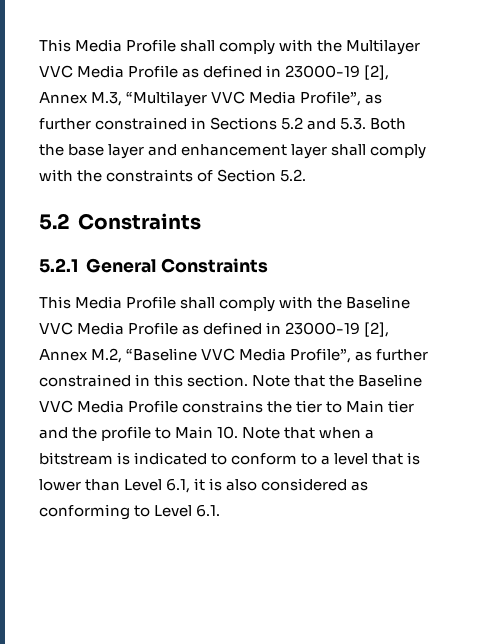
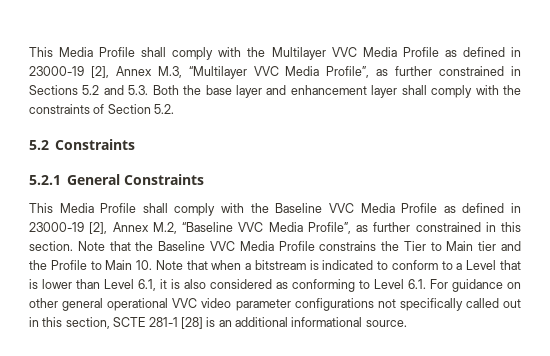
- Note that the Baseline VVC Media Profile constrains the tier to Main tier and the profile to Main 10. Note that when a bitstream is indicated to conform to a level that is lower than Level 6.1, it is also considered as conforming to Level 6.1.
+ Note that the Baseline VVC Media Profile constrains the Tier to Main tier and the Profile to Main 10. Note that when a bitstream is indicated to conform to a Level that is lower than Level 6.1, it is also considered as conforming to Level 6.1. For guidance on other general operational VVC video parameter configurations not specifically called out in this section, SCTE 281-1 [28] is an additional informational source.

